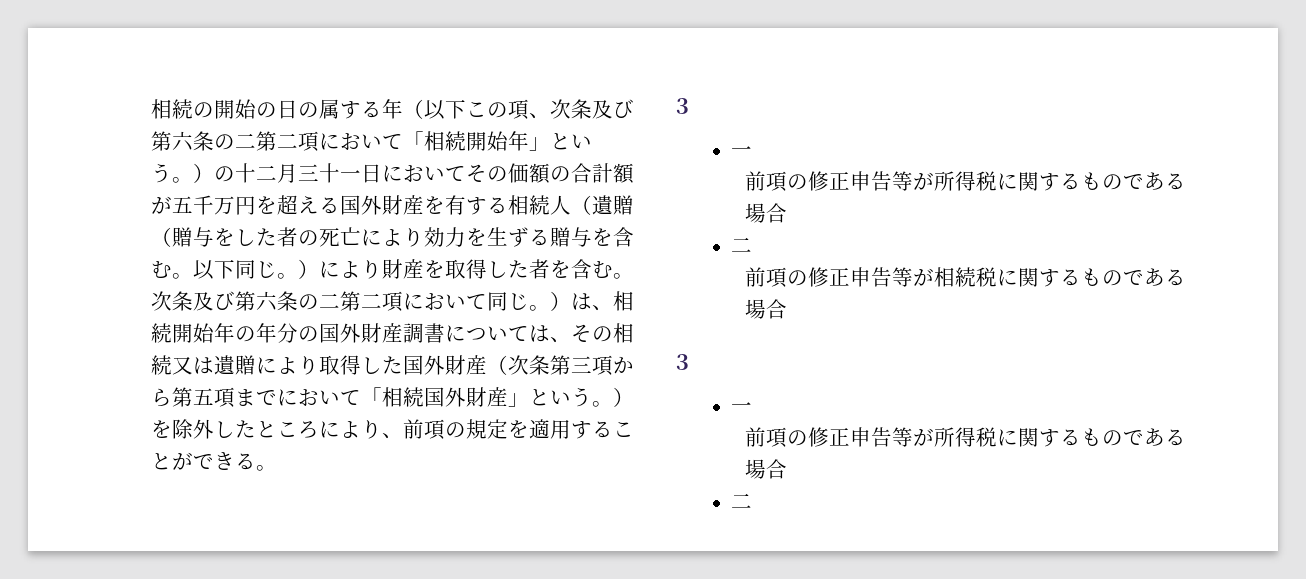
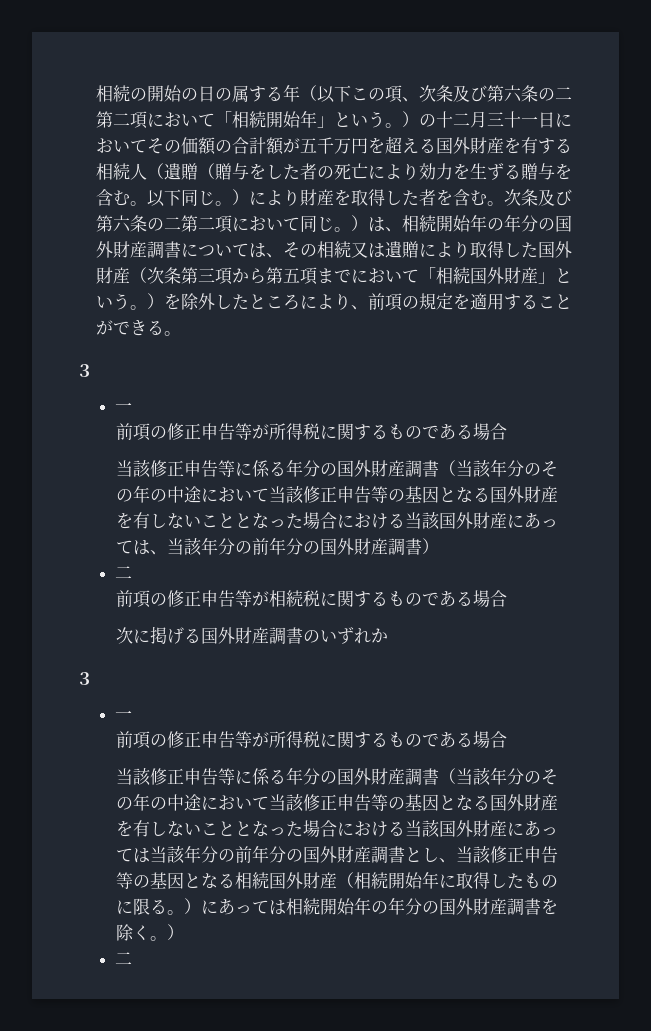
+ 当該修正申告等に係る年分の国外財産調書（当該年分のその年の中途において当該修正申告等の基因となる国外財産を有しないこととなった場合における当該国外財産にあっては、当該年分の前年分の国外財産調書）
+ 次に掲げる国外財産調書のいずれか
+ 当該修正申告等に係る年分の国外財産調書（当該年分のその年の中途において当該修正申告等の基因となる国外財産を有しないこととなった場合における当該国外財産にあっては当該年分の前年分の国外財産調書とし、当該修正申告等の基因となる相続国外財産（相続開始年に取得したものに限る。）にあっては相続開始年の年分の国外財産調書を除く。）

